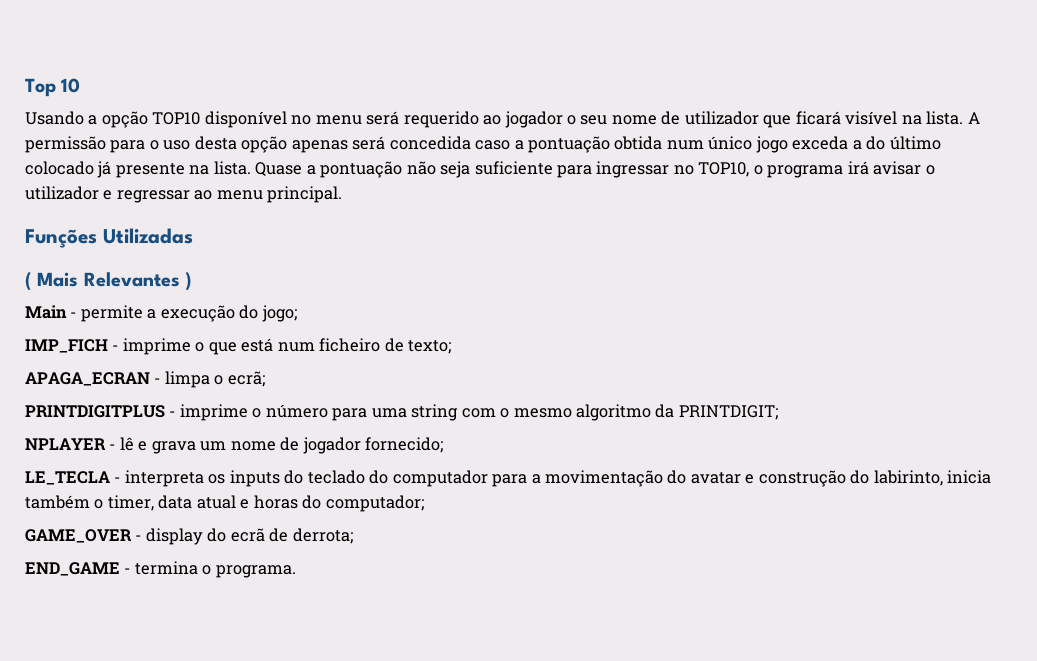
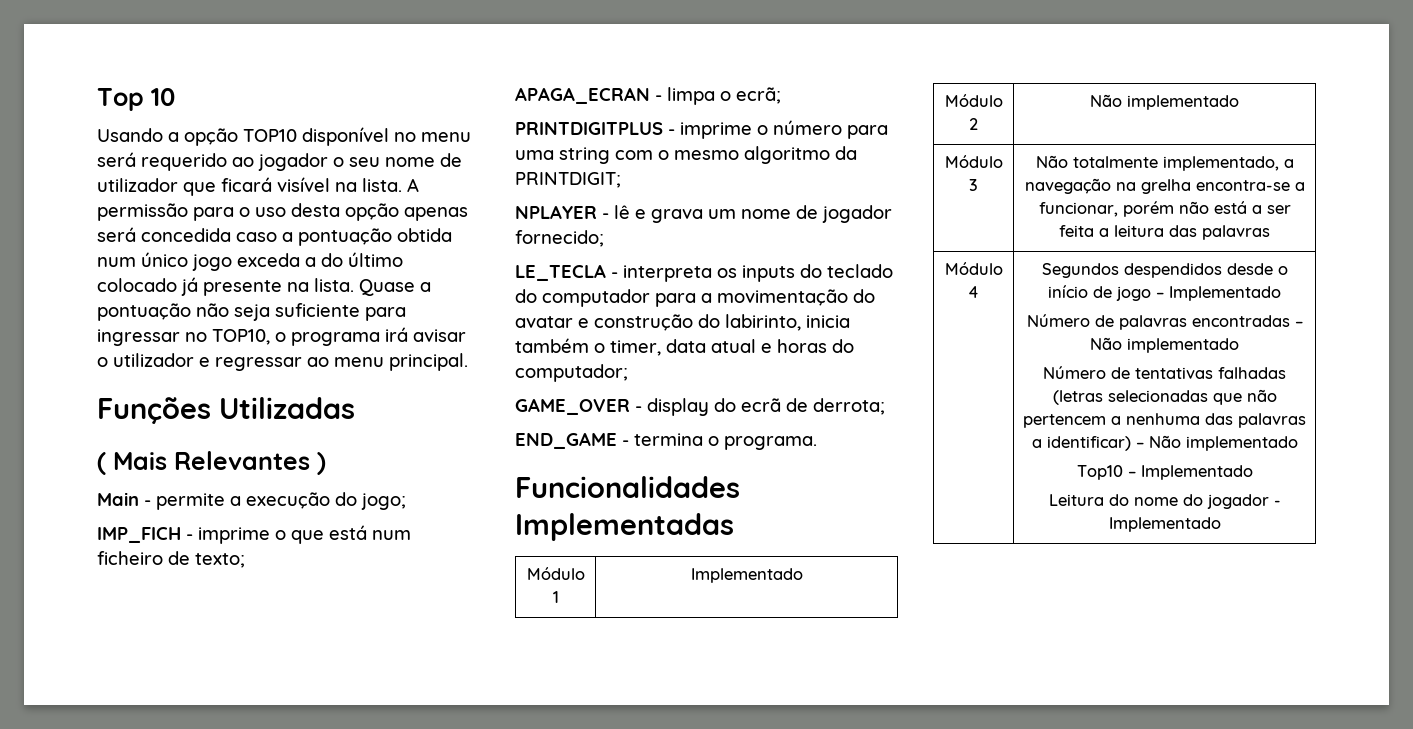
+ Funcionalidades Implementadas
+ Módulo 1 | Implementado
+ Módulo 2 | Não implementado
+ Módulo 3 | Não totalmente implementado, a navegação na grelha encontra-se a funcionar, porém não está a ser feita a leitura das palavras
+ Módulo 4 | Segundos despendidos desde o início de jogo – Implementado
+ Número de palavras encontradas – Não implementado
+ Número de tentativas falhadas (letras selecionadas que não pertencem a nenhuma das palavras a identificar) – Não implementado
+ Top10 – Implementado
+ Leitura do nome do jogador - Implementado

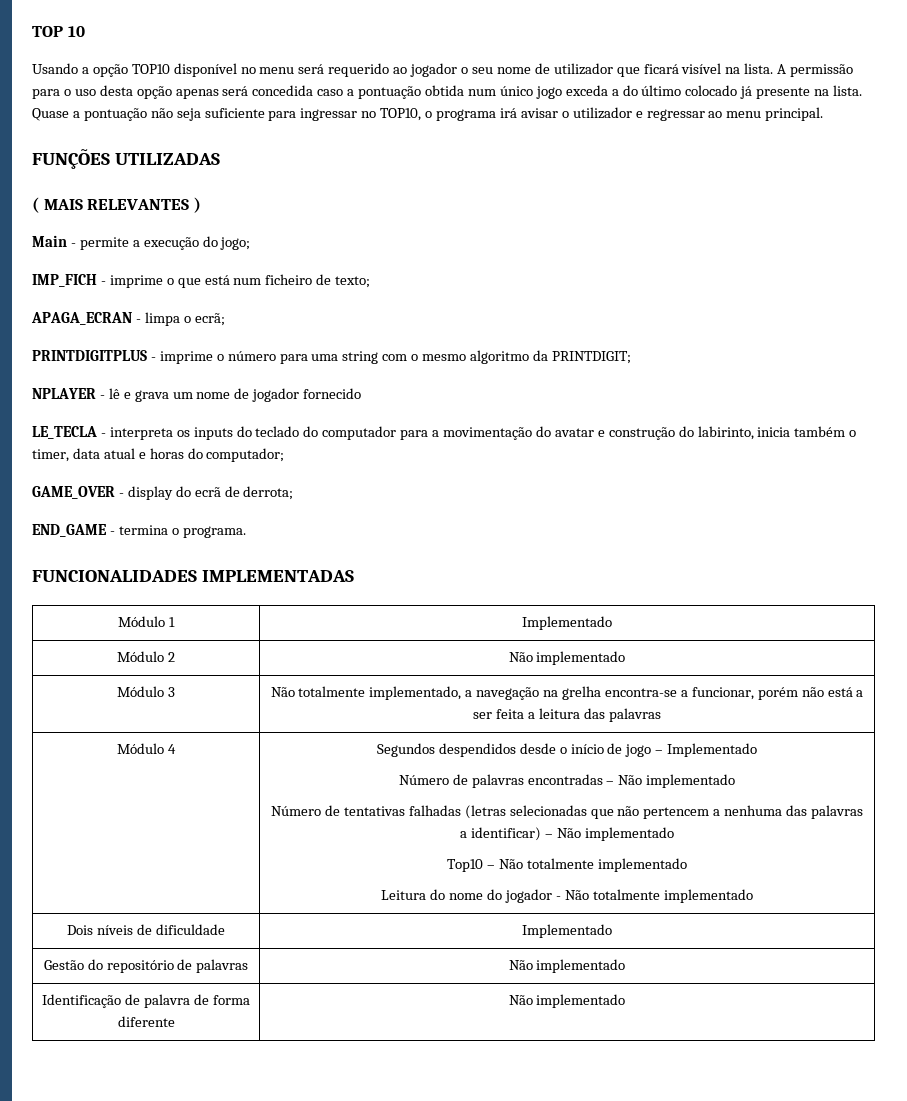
- Top 10
+ TOP 10
- Funções Utilizadas
+ FUNÇÕES UTILIZADAS
- ( Mais Relevantes )
+ ( MAIS RELEVANTES )
- NPLAYER - lê e grava um nome de jogador fornecido;
+ NPLAYER - lê e grava um nome de jogador fornecido
- Funcionalidades Implementadas
+ FUNCIONALIDADES IMPLEMENTADAS
- Top10 – Implementado
+ Top10 – Não totalmente implementado
- Leitura do nome do jogador - Implementado
+ Leitura do nome do jogador - Não totalmente implementado
+ Dois níveis de dificuldade | Implementado
+ Gestão do repositório de palavras | Não implementado
+ Identificação de palavra de forma diferente | Não implementado

